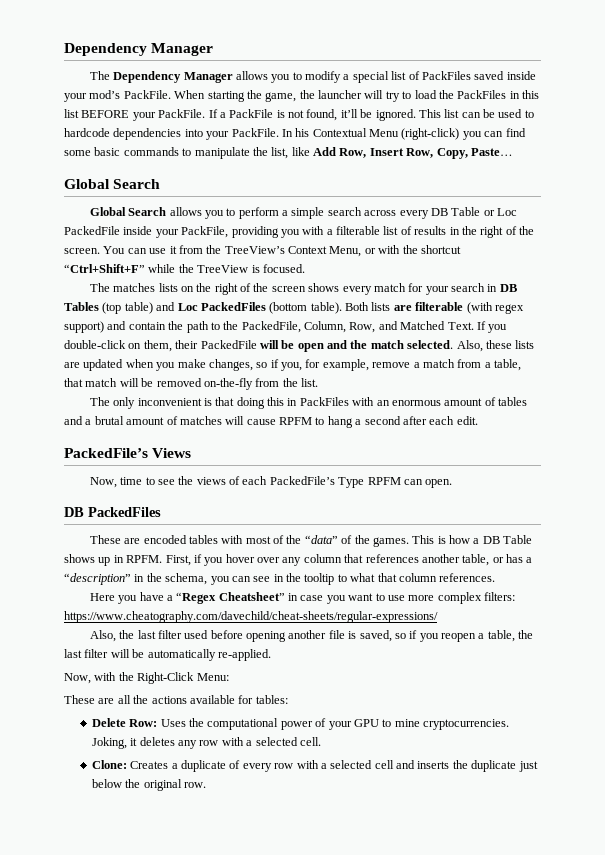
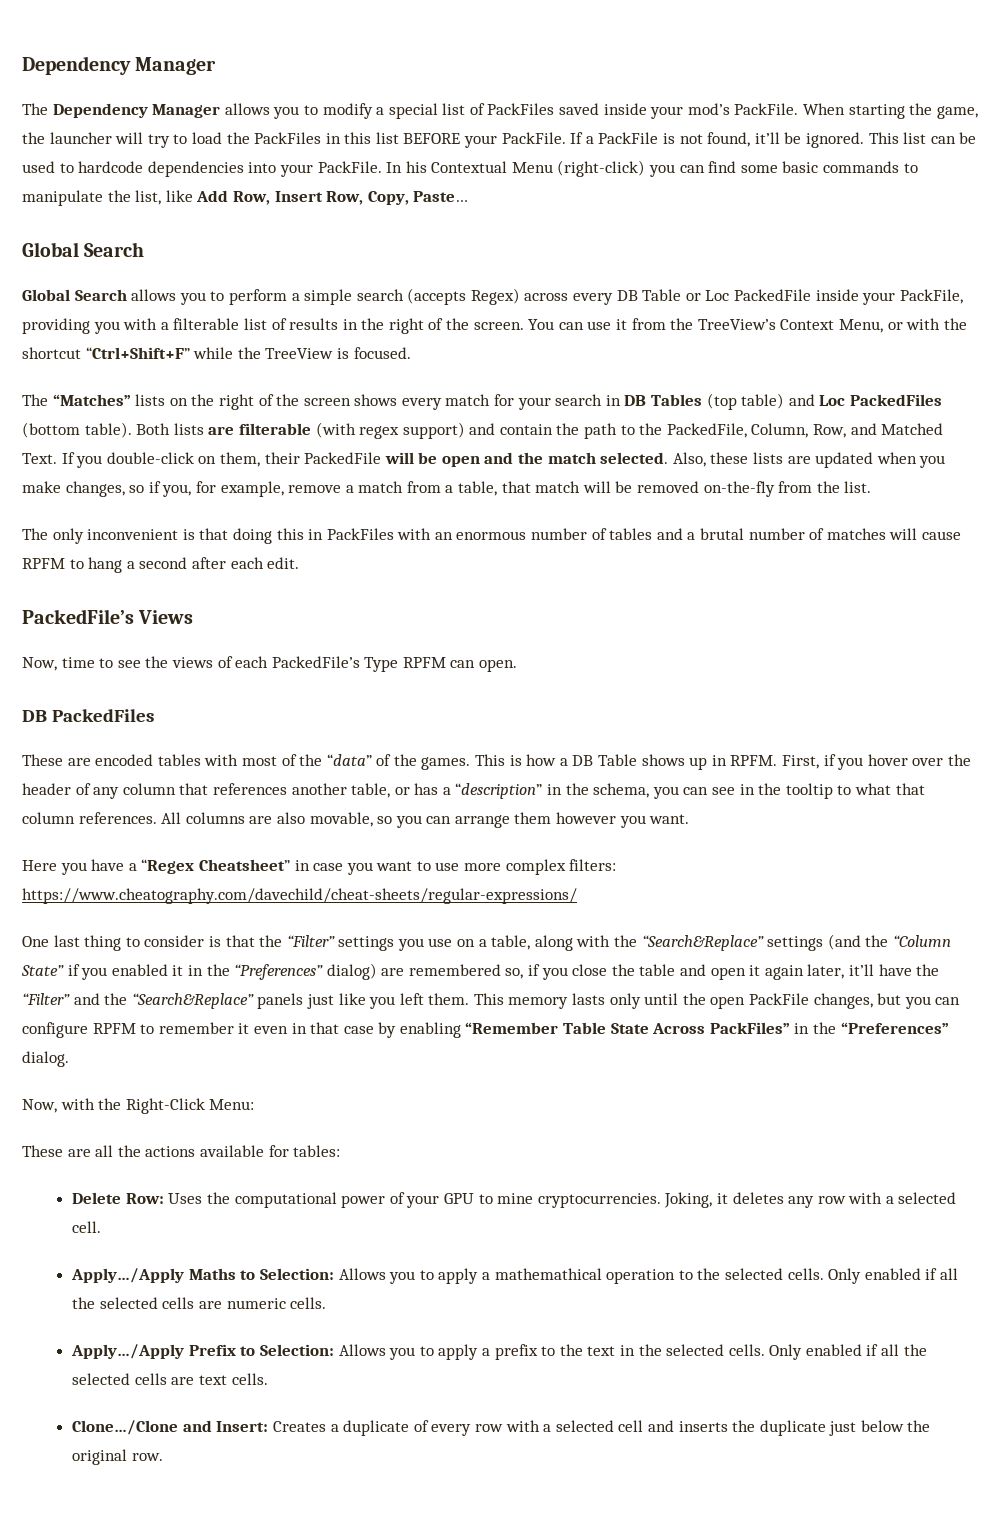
- Global Search allows you to perform a simple search across every DB Table or Loc PackedFile inside your PackFile, providing you with a filterable list of results in the right of the screen.
+ Global Search allows you to perform a simple search (accepts Regex) across every DB Table or Loc PackedFile inside your PackFile, providing you with a filterable list of results in the right of the screen.
- The matches lists on the right of the screen shows every match for your search in DB Tables (top table) and Loc PackedFiles (bottom table).
+ The “Matches” lists on the right of the screen shows every match for your search in DB Tables (top table) and Loc PackedFiles (bottom table).
- The only inconvenient is that doing this in PackFiles with an enormous amount of tables and a brutal amount of matches will cause RPFM to hang a second after each edit.
+ The only inconvenient is that doing this in PackFiles with an enormous number of tables and a brutal number of matches will cause RPFM to hang a second after each edit.
- First, if you hover over any column that references another table, or has a “description” in the schema, you can see in the tooltip to what that column references.
+ First, if you hover over the header of any column that references another table, or has a “description” in the schema, you can see in the tooltip to what that column references. All columns are also movable, so you can arrange them however you want.
- Also, the last filter used before opening another file is saved, so if you reopen a table, the last filter will be automatically re-applied.
+ One last thing to consider is that the “Filter” settings you use on a table, along with the “Search&Replace” settings (and the “Column State” if you enabled it in the “Preferences” dialog) are remembered so, if you close the table and open it again later, it’ll have the “Filter” and the “Search&Replace” panels just like you left them. This memory lasts only until the open PackFile changes, but you can configure RPFM to remember it even in that case by enabling “Remember Table State Across PackFiles” in the “Preferences” dialog.
- Clone: Creates a duplicate of every row with a selected cell and inserts the duplicate just below the original row.
+ Apply…/Apply Maths to Selection: Allows you to apply a mathemathical operation to the selected cells. Only enabled if all the selected cells are numeric cells.
+ Apply…/Apply Prefix to Selection: Allows you to apply a prefix to the text in the selected cells. Only enabled if all the selected cells are text cells.
+ Clone…/Clone and Insert: Creates a duplicate of every row with a selected cell and inserts the duplicate just below the original row.

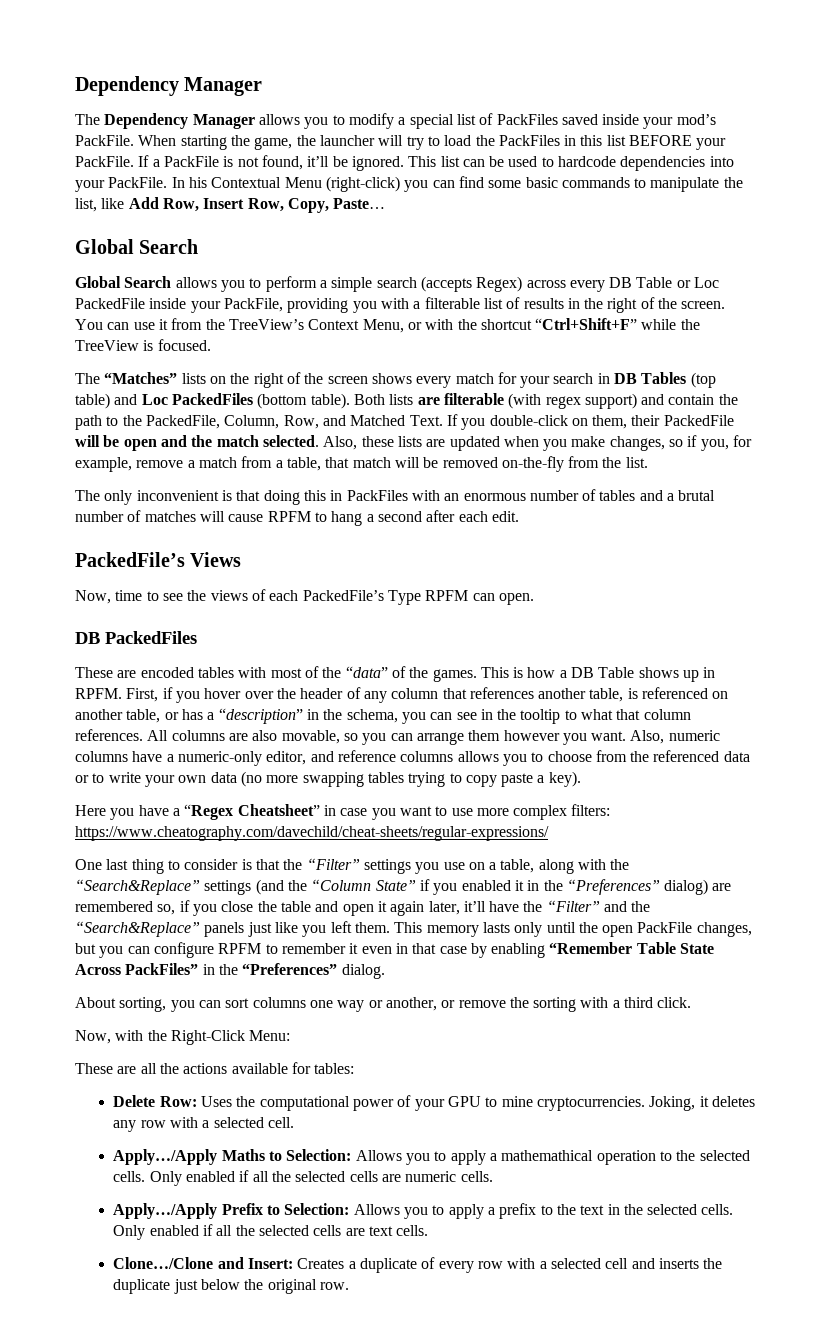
- First, if you hover over the header of any column that references another table, or has a “description” in the schema, you can see in the tooltip to what that column references.
+ First, if you hover over the header of any column that references another table, is referenced on another table, or has a “description” in the schema, you can see in the tooltip to what that column references.
+ Also, numeric columns have a numeric-only editor, and reference columns allows you to choose from the referenced data or to write your own data (no more swapping tables trying to copy paste a key).
+ About sorting, you can sort columns one way or another, or remove the sorting with a third click.

